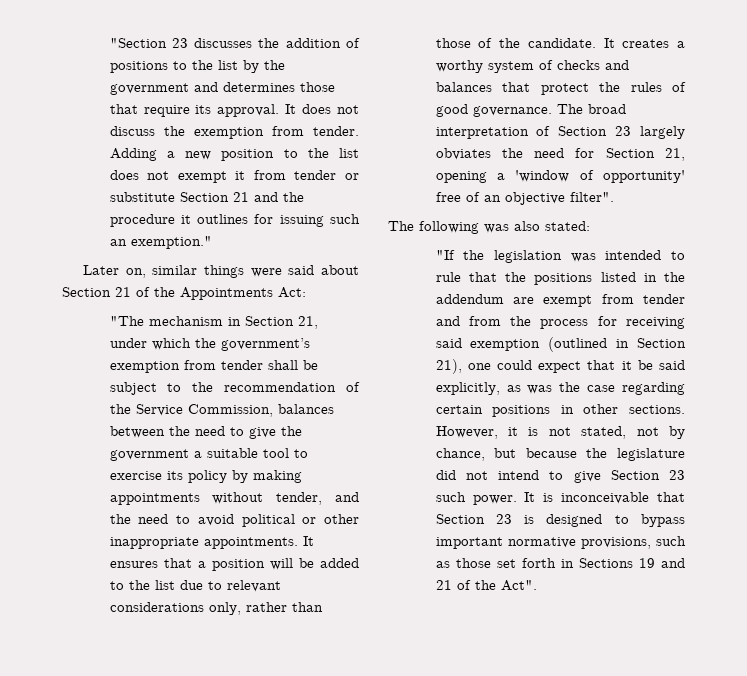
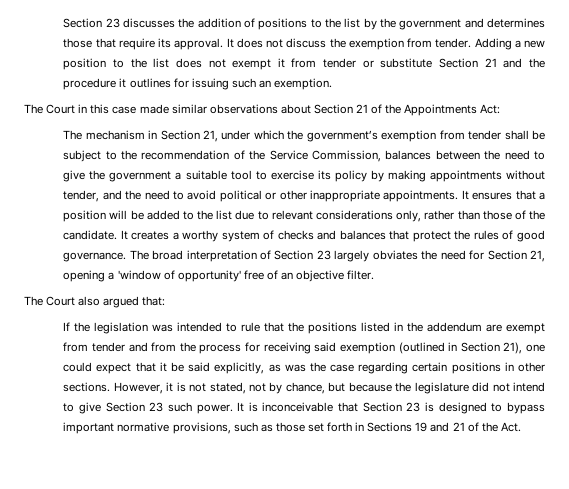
- "Section 23 discusses the addition of positions to the list by the government and determines those that require its approval.
+ Section 23 discusses the addition of positions to the list by the government and determines those that require its approval.
- Adding a new position to the list does not exempt it from tender or substitute Section 21 and the procedure it outlines for issuing such an exemption."
- Later on, similar things were said about Section 21 of the Appointments Act:
+ Adding a new position to the list does not exempt it from tender or substitute Section 21 and the procedure it outlines for issuing such an exemption.
+ The Court in this case made similar observations about Section 21 of the Appointments Act:
- "The mechanism in Section 21, under which the government’s exemption from tender shall be subject to the recommendation of the Service Commission, balances between the need to give the government a suitable tool to exercise its policy by making appointments without tender, and the need to avoid political or other inappropriate appointments.
+ The mechanism in Section 21, under which the government’s exemption from tender shall be subject to the recommendation of the Service Commission, balances between the need to give the government a suitable tool to exercise its policy by making appointments without tender, and the need to avoid political or other inappropriate appointments.
- The broad interpretation of Section 23 largely obviates the need for Section 21, opening a 'window of opportunity' free of an objective filter".
- The following was also stated:
- "If the legislation was intended to rule that the positions listed in the addendum are exempt from tender and from the process for receiving said exemption (outlined in Section 21), one could expect that it be said explicitly, as was the case regarding certain positions in other sections.
+ The broad interpretation of Section 23 largely obviates the need for Section 21, opening a 'window of opportunity' free of an objective filter.
+ The Court also argued that:
+ If the legislation was intended to rule that the positions listed in the addendum are exempt from tender and from the process for receiving said exemption (outlined in Section 21), one could expect that it be said explicitly, as was the case regarding certain positions in other sections.
- It is inconceivable that Section 23 is designed to bypass important normative provisions, such as those set forth in Sections 19 and 21 of the Act".
+ It is inconceivable that Section 23 is designed to bypass important normative provisions, such as those set forth in Sections 19 and 21 of the Act.

